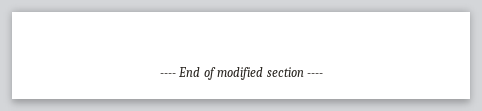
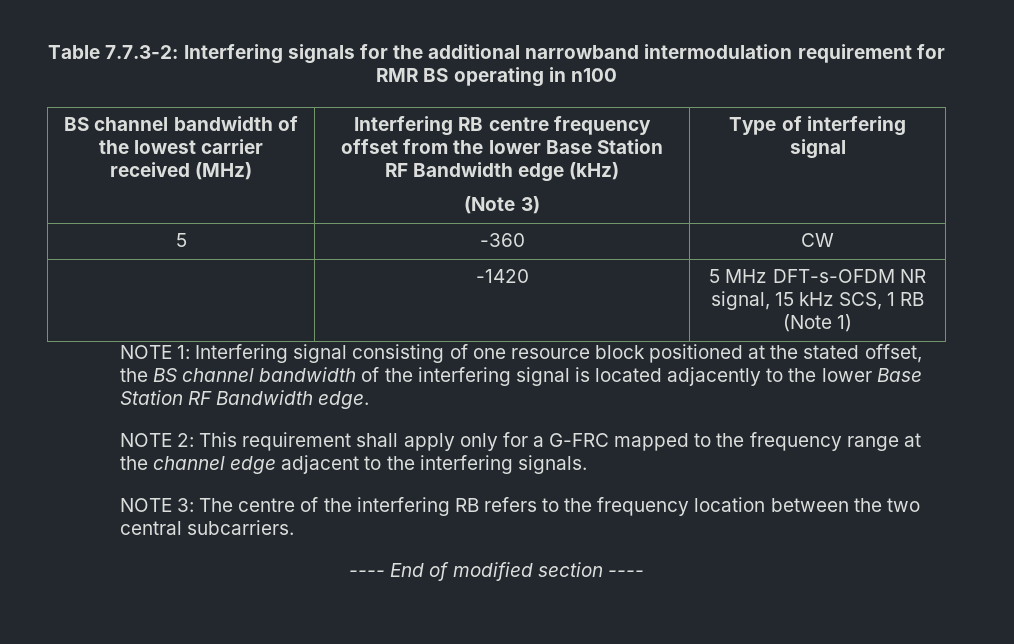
+ Table 7.7.3-2: Interfering signals for the additional narrowband intermodulation requirement for RMR BS operating in n100
+ BS channel bandwidth of the lowest carrier received (MHz) | Interfering RB centre frequency offset from the lower Base Station RF Bandwidth edge (kHz)
+ (Note 3) | Type of interfering signal
+ 5 | -360 | CW
+ | -1420 | 5 MHz DFT-s-OFDM NR signal, 15 kHz SCS, 1 RB (Note 1)
+ NOTE 1: Interfering signal consisting of one resource block positioned at the stated offset, the BS channel bandwidth of the interfering signal is located adjacently to the lower Base Station RF Bandwidth edge.
+ NOTE 2: This requirement shall apply only for a G-FRC mapped to the frequency range at the channel edge adjacent to the interfering signals.
+ NOTE 3: The centre of the interfering RB refers to the frequency location between the two central subcarriers.

